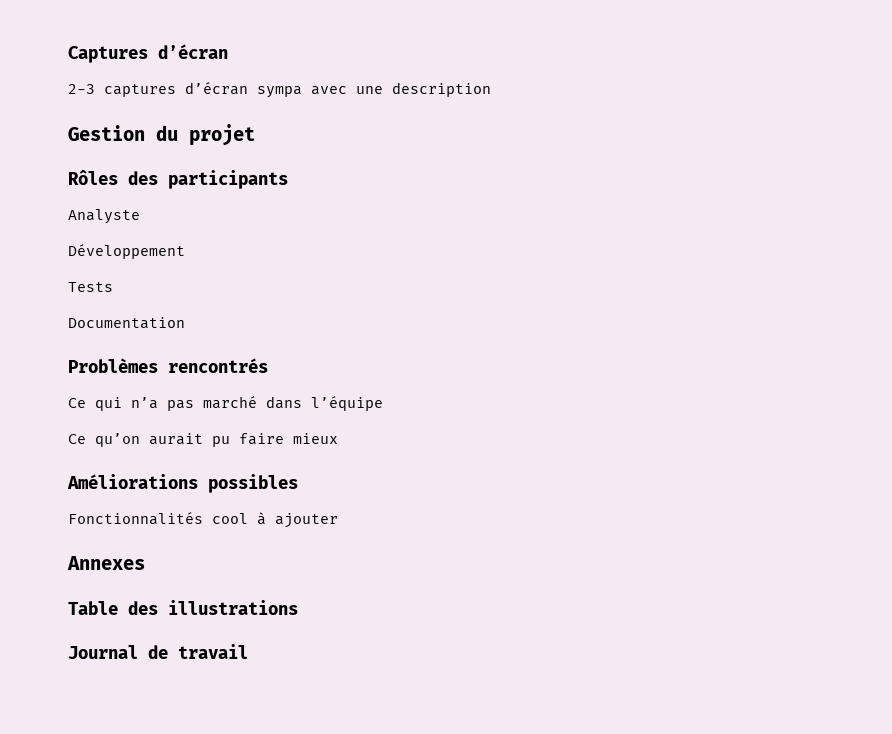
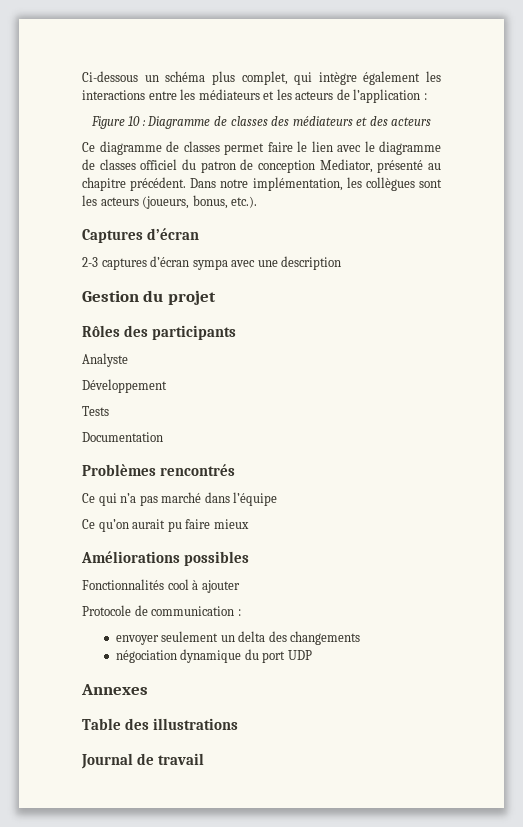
+ Ci-dessous un schéma plus complet, qui intègre également les interactions entre les médiateurs et les acteurs de l’application :
+ Figure 10 : Diagramme de classes des médiateurs et des acteurs
+ Ce diagramme de classes permet faire le lien avec le diagramme de classes officiel du patron de conception Mediator, présenté au chapitre précédent. Dans notre implémentation, les collègues sont les acteurs (joueurs, bonus, etc.).
+ Protocole de communication :
+ envoyer seulement un delta des changements
+ négociation dynamique du port UDP

